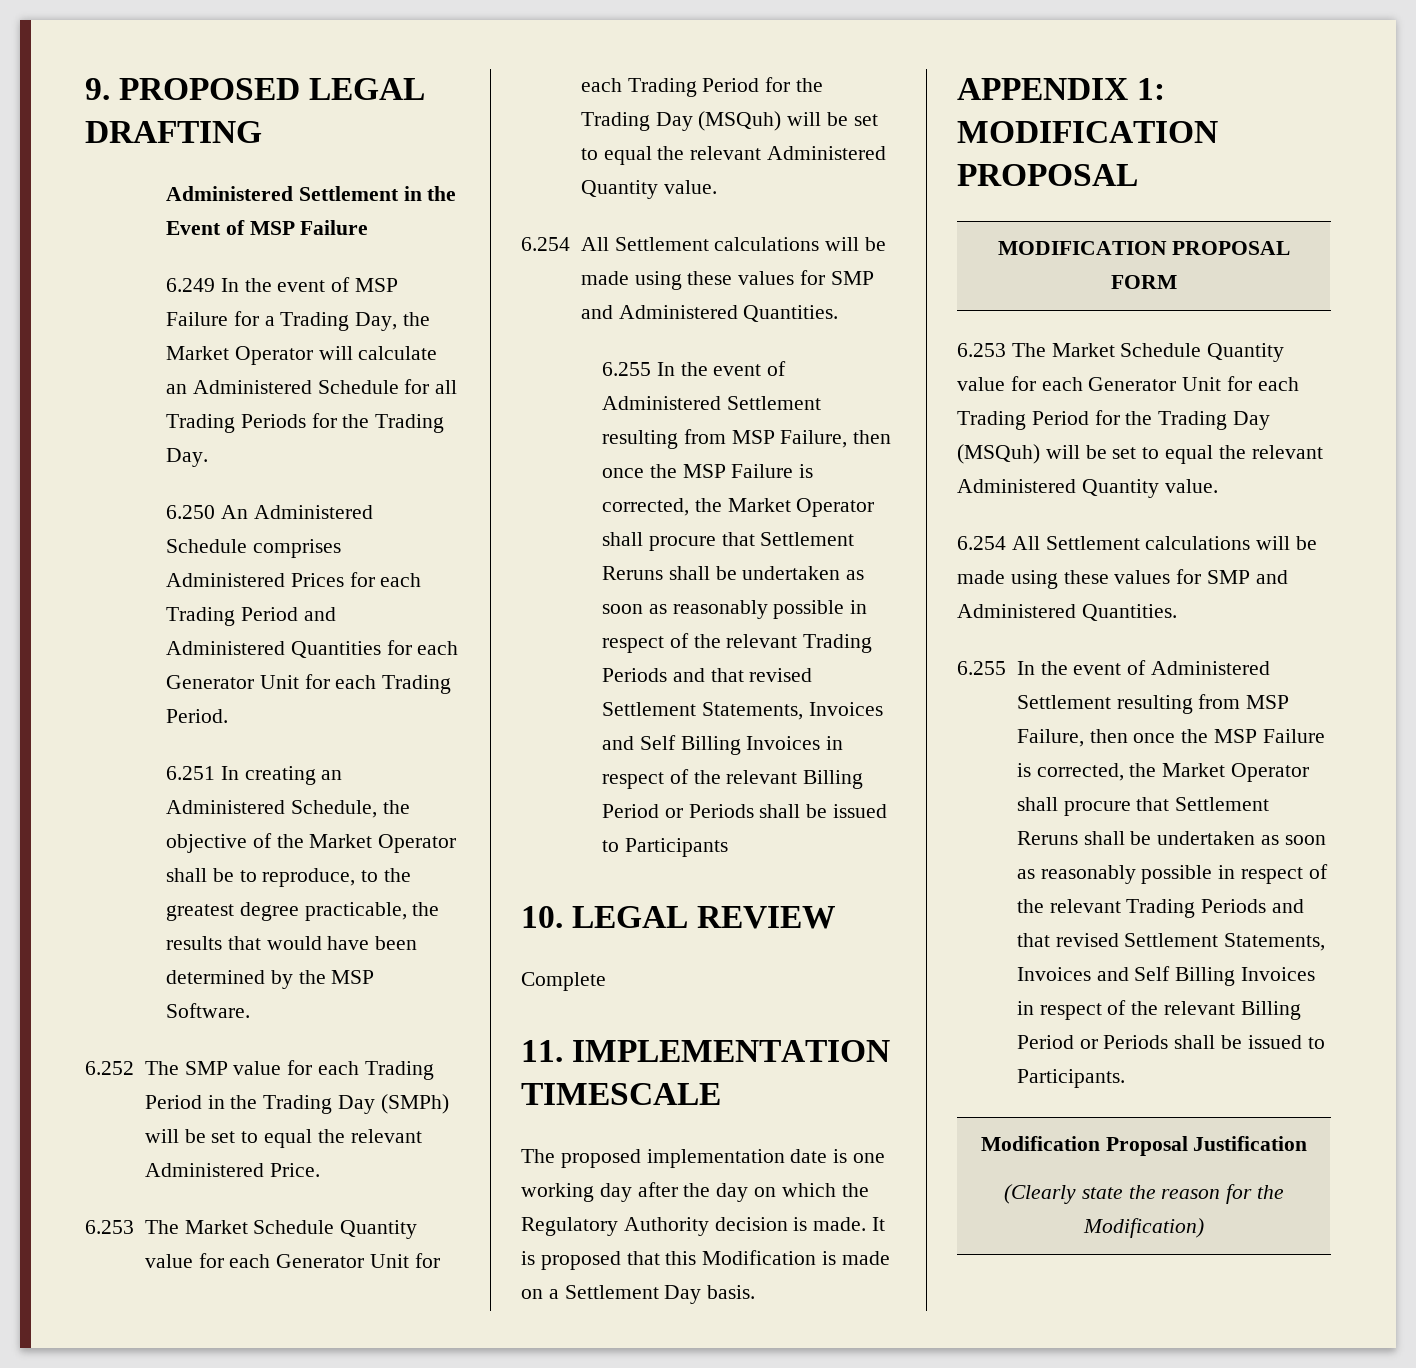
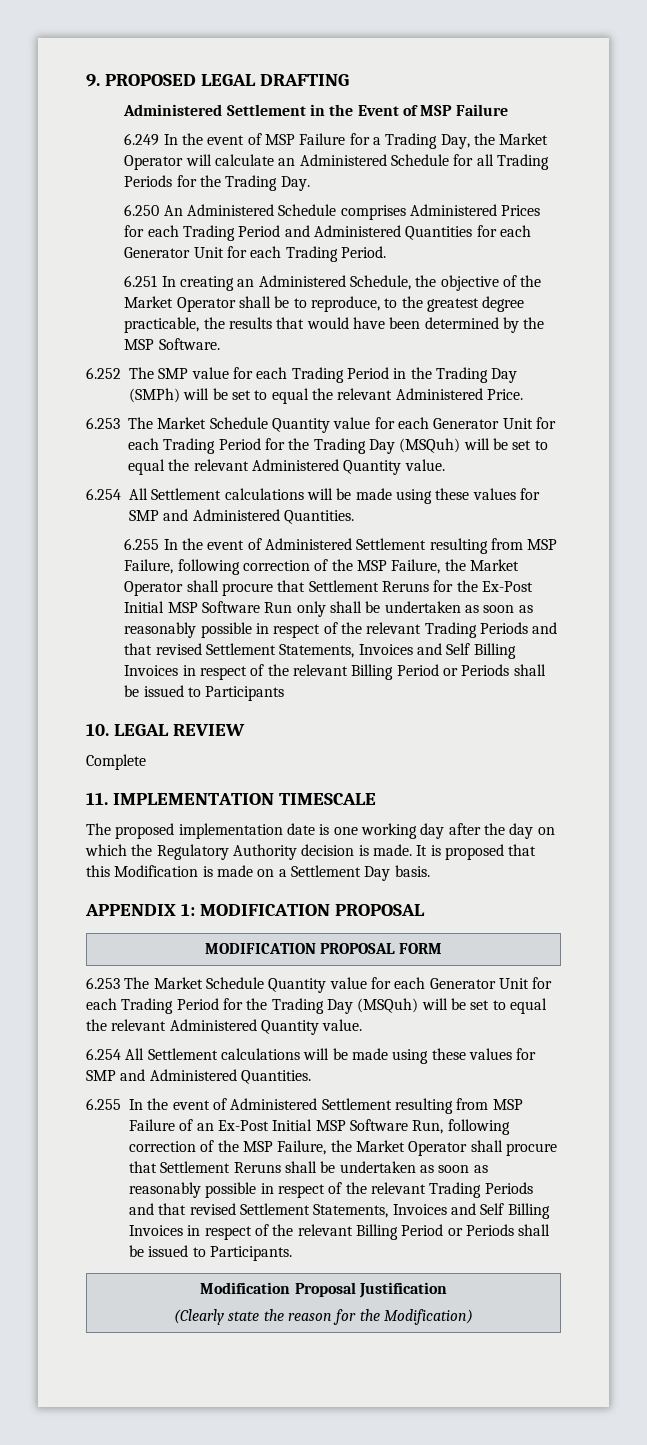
- 6.255 In the event of Administered Settlement resulting from MSP Failure, then once the MSP Failure is corrected, the Market Operator shall procure that Settlement Reruns shall be undertaken as soon as reasonably possible in respect of the relevant Trading Periods and that revised Settlement Statements, Invoices and Self Billing Invoices in respect of the relevant Billing Period or Periods shall be issued to Participants
+ 6.255 In the event of Administered Settlement resulting from MSP Failure, following correction of the MSP Failure, the Market Operator shall procure that Settlement Reruns for the Ex-Post Initial MSP Software Run only shall be undertaken as soon as reasonably possible in respect of the relevant Trading Periods and that revised Settlement Statements, Invoices and Self Billing Invoices in respect of the relevant Billing Period or Periods shall be issued to Participants
- 6.255 In the event of Administered Settlement resulting from MSP Failure, then once the MSP Failure is corrected, the Market Operator shall procure that Settlement Reruns shall be undertaken as soon as reasonably possible in respect of the relevant Trading Periods and that revised Settlement Statements, Invoices and Self Billing Invoices in respect of the relevant Billing Period or Periods shall be issued to Participants.
+ 6.255 In the event of Administered Settlement resulting from MSP Failure of an Ex-Post Initial MSP Software Run, following correction of the MSP Failure, the Market Operator shall procure that Settlement Reruns shall be undertaken as soon as reasonably possible in respect of the relevant Trading Periods and that revised Settlement Statements, Invoices and Self Billing Invoices in respect of the relevant Billing Period or Periods shall be issued to Participants.

